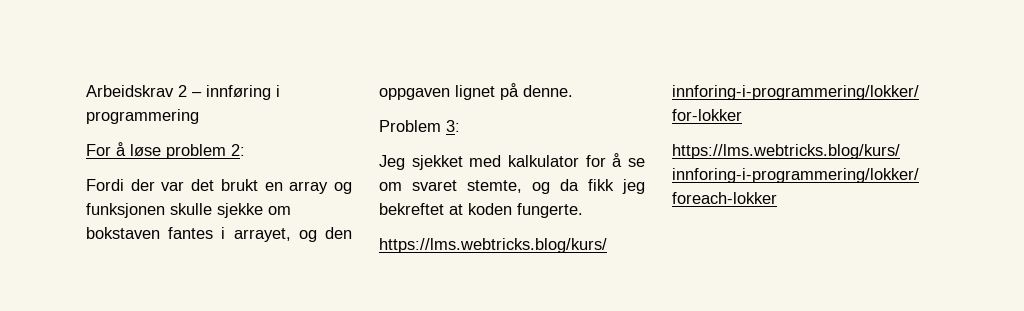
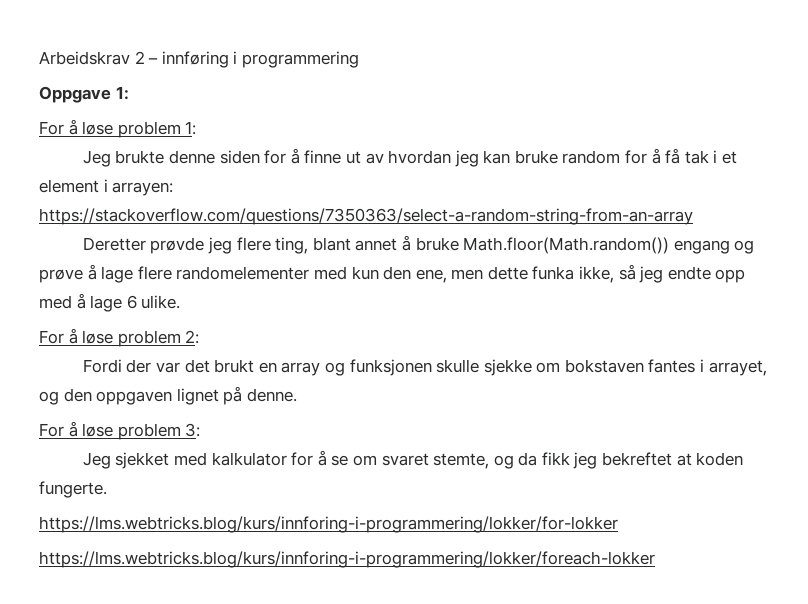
+ Oppgave 1:
+ For å løse problem 1:
+ Jeg brukte denne siden for å finne ut av hvordan jeg kan bruke random for å få tak i et element i arrayen: https://stackoverflow.com/questions/7350363/select-a-random-string-from-an-array
+ Deretter prøvde jeg flere ting, blant annet å bruke Math.floor(Math.random()) engang og prøve å lage flere randomelementer med kun den ene, men dette funka ikke, så jeg endte opp med å lage 6 ulike.
- Problem 3:
+ For å løse problem 3:

